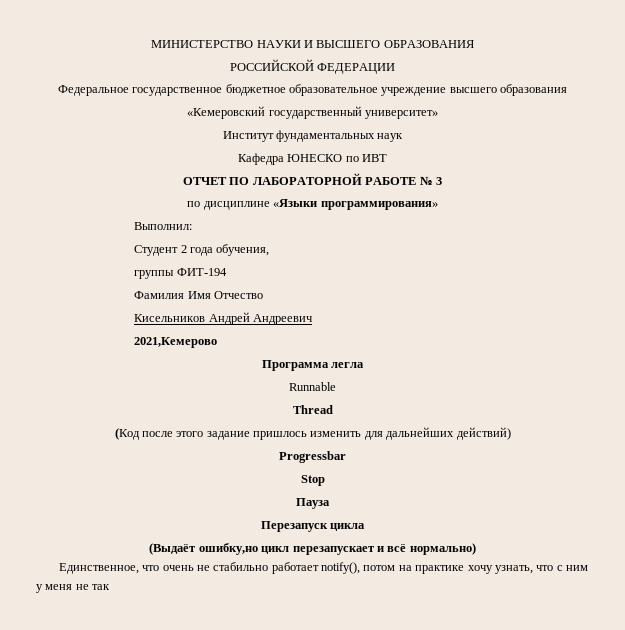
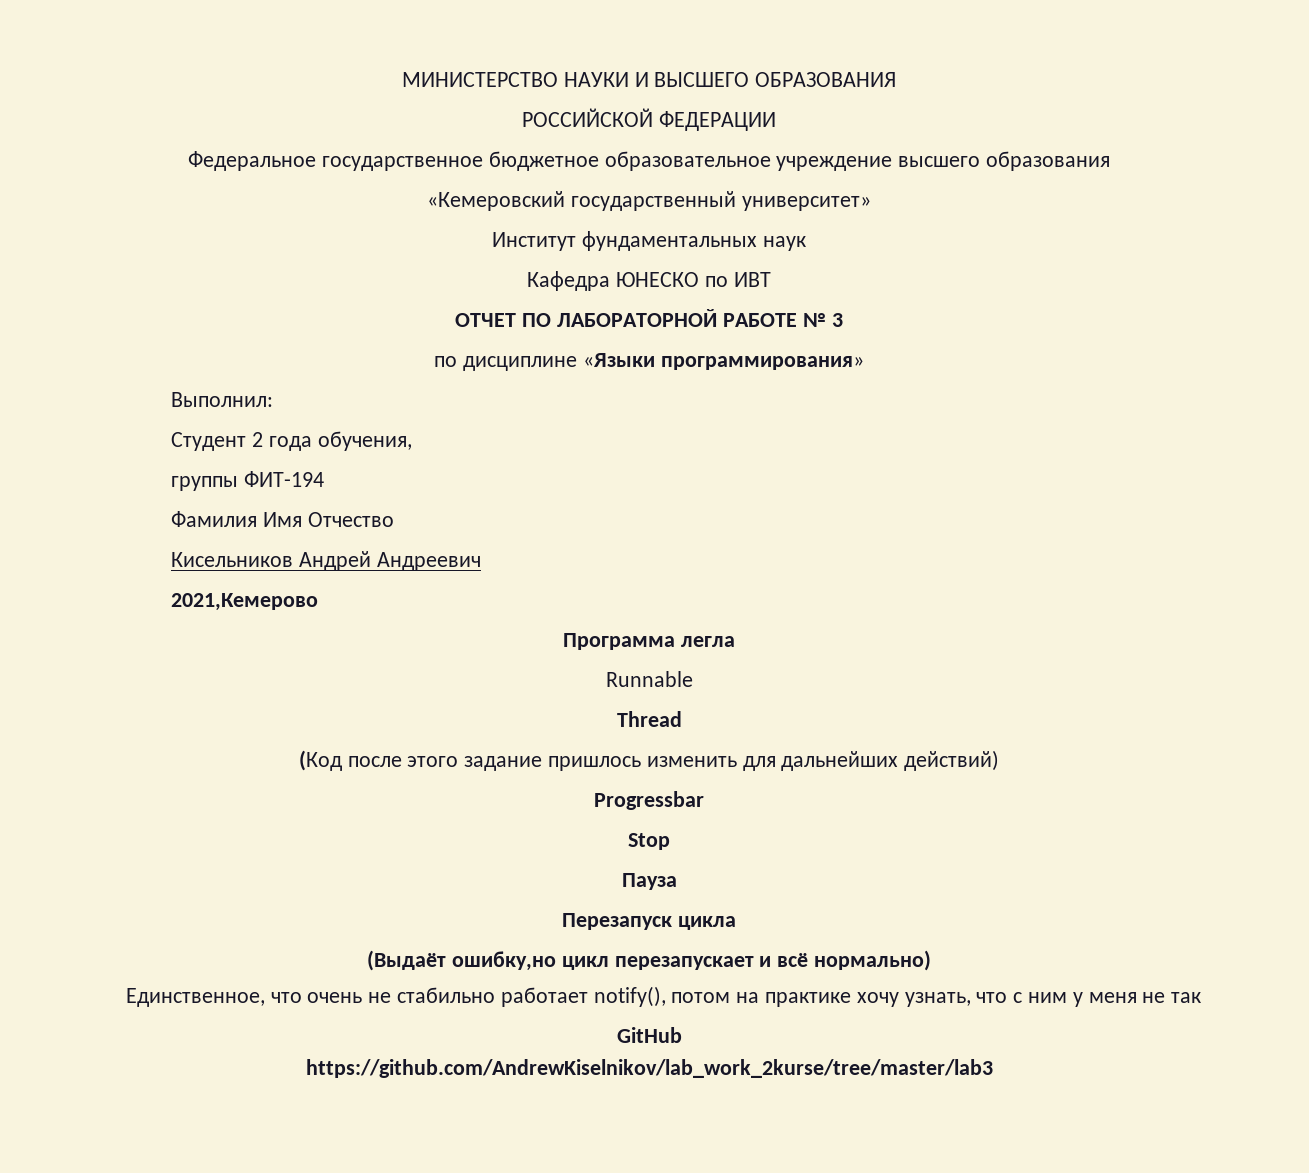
+ GitHub
+ https://github.com/AndrewKiselnikov/lab_work_2kurse/tree/master/lab3

